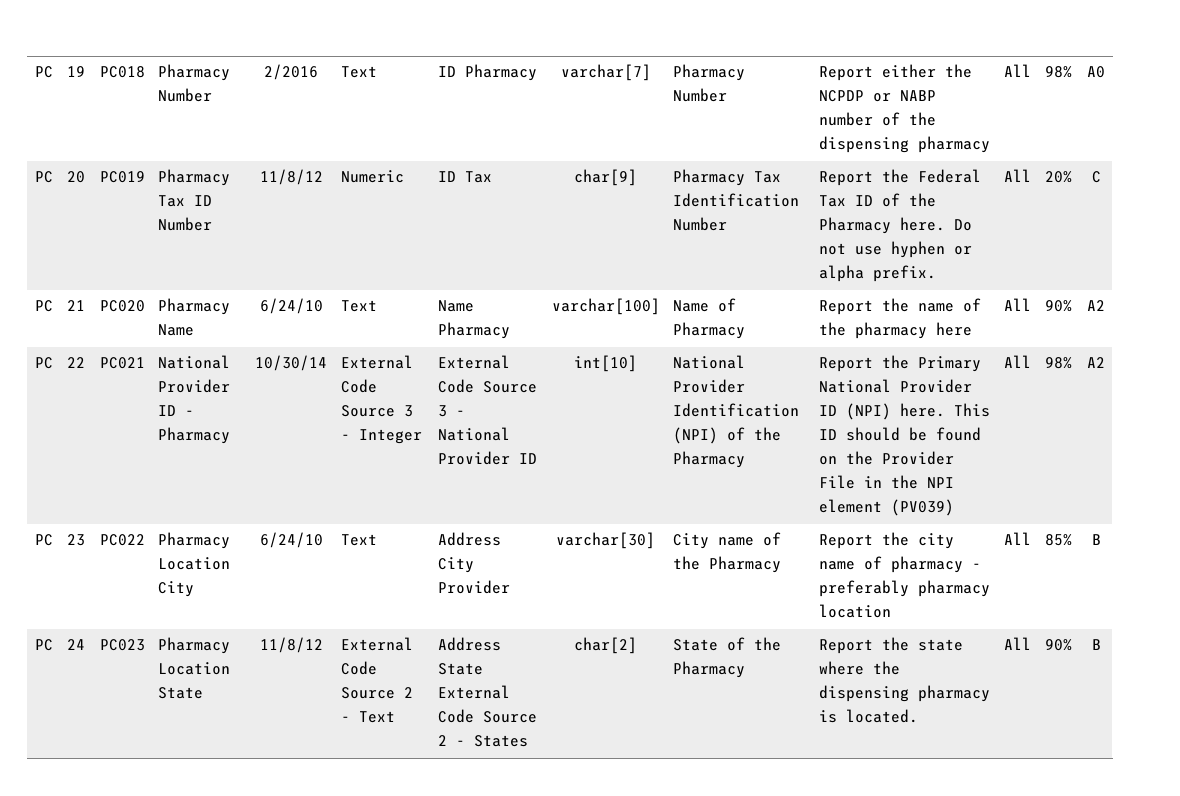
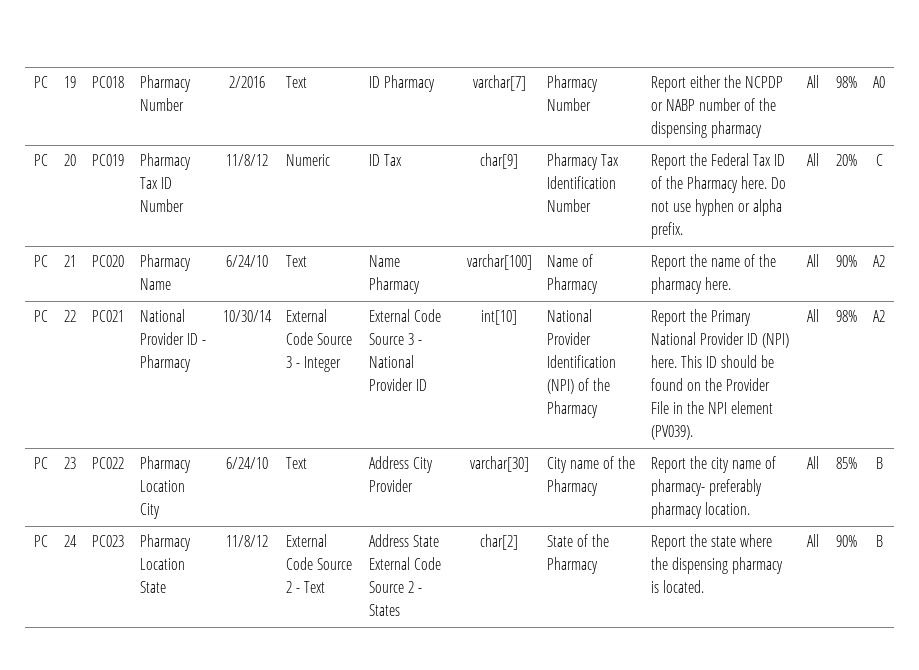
- PC | 21 | PC020 | Pharmacy Name | 6/24/10 | Text | Name Pharmacy | varchar[100] | Name of Pharmacy | Report the name of the pharmacy here | All | 90% | A2
+ PC | 21 | PC020 | Pharmacy Name | 6/24/10 | Text | Name Pharmacy | varchar[100] | Name of Pharmacy | Report the name of the pharmacy here. | All | 90% | A2
- This ID should be found on the Provider File in the NPI element (PV039)
+ This ID should be found on the Provider File in the NPI element (PV039).
- PC | 23 | PC022 | Pharmacy Location City | 6/24/10 | Text | Address City Provider | varchar[30] | City name of the Pharmacy | Report the city name of pharmacy - preferably pharmacy location | All | 85% | B
+ PC | 23 | PC022 | Pharmacy Location City | 6/24/10 | Text | Address City Provider | varchar[30] | City name of the Pharmacy | Report the city name of pharmacy- preferably pharmacy location. | All | 85% | B

